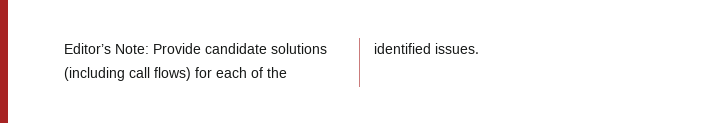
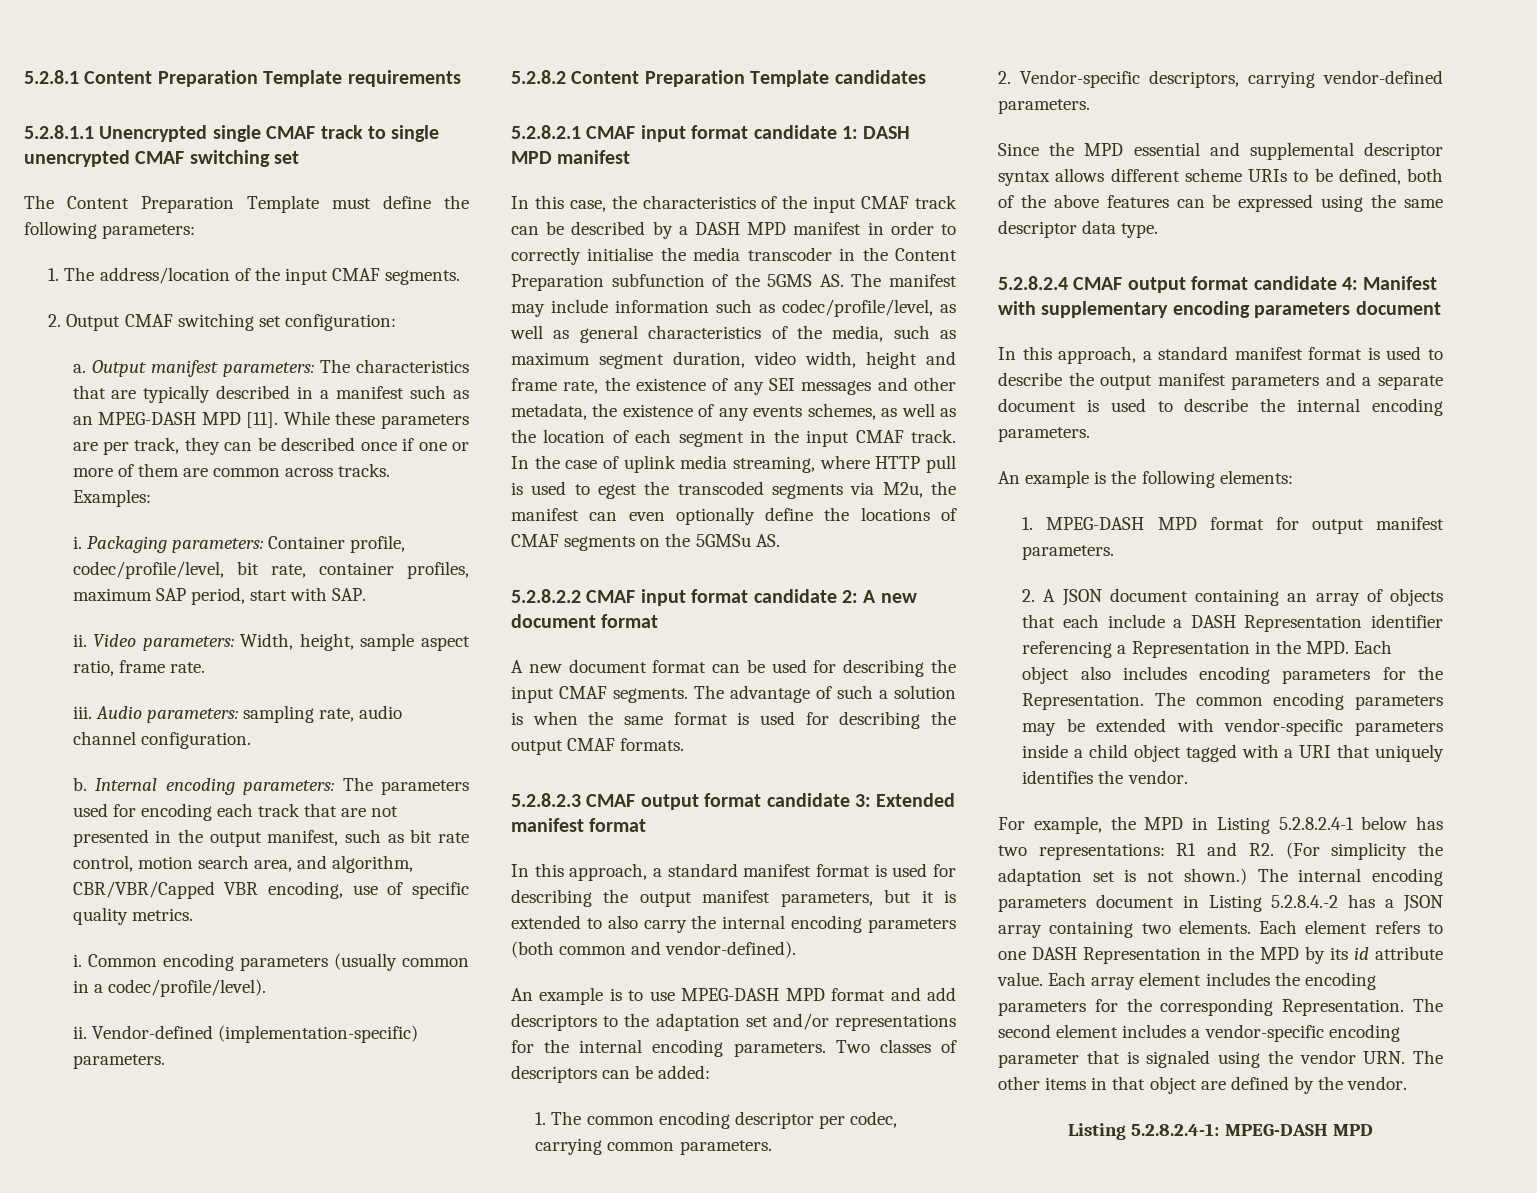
- Editor’s Note: Provide candidate solutions (including call flows) for each of the identified issues.
+ 5.2.8.1 Content Preparation Template requirements
+ 5.2.8.1.1 Unencrypted single CMAF track to single unencrypted CMAF switching set
+ The Content Preparation Template must define the following parameters:
+ 1. The address/location of the input CMAF segments.
+ 2. Output CMAF switching set configuration:
+ a. Output manifest parameters: The characteristics that are typically described in a manifest such as an MPEG-DASH MPD [11]. While these parameters are per track, they can be described once if one or more of them are common across tracks. Examples:
+ i. Packaging parameters: Container profile, codec/profile/level, bit rate, container profiles, maximum SAP period, start with SAP.
+ ii. Video parameters: Width, height, sample aspect ratio, frame rate.
+ iii. Audio parameters: sampling rate, audio channel configuration.
+ b. Internal encoding parameters: The parameters used for encoding each track that are not presented in the output manifest, such as bit rate control, motion search area, and algorithm, CBR/VBR/Capped VBR encoding, use of specific quality metrics.
+ i. Common encoding parameters (usually common in a codec/profile/level).
+ ii. Vendor-defined (implementation-specific) parameters.
+ 5.2.8.2 Content Preparation Template candidates
+ 5.2.8.2.1 CMAF input format candidate 1: DASH MPD manifest
+ In this case, the characteristics of the input CMAF track can be described by a DASH MPD manifest in order to correctly initialise the media transcoder in the Content Preparation subfunction of the 5GMS AS. The manifest may include information such as codec/profile/level, as well as general characteristics of the media, such as maximum segment duration, video width, height and frame rate, the existence of any SEI messages and other metadata, the existence of any events schemes, as well as the location of each segment in the input CMAF track. In the case of uplink media streaming, where HTTP pull is used to egest the transcoded segments via M2u, the manifest can even optionally define the locations of CMAF segments on the 5GMSu AS.
+ 5.2.8.2.2 CMAF input format candidate 2: A new document format
+ A new document format can be used for describing the input CMAF segments. The advantage of such a solution is when the same format is used for describing the output CMAF formats.
+ 5.2.8.2.3 CMAF output format candidate 3: Extended manifest format
+ In this approach, a standard manifest format is used for describing the output manifest parameters, but it is extended to also carry the internal encoding parameters (both common and vendor-defined).
+ An example is to use MPEG-DASH MPD format and add descriptors to the adaptation set and/or representations for the internal encoding parameters. Two classes of descriptors can be added:
+ 1. The common encoding descriptor per codec, carrying common parameters.
+ 2. Vendor-specific descriptors, carrying vendor-defined parameters.
+ Since the MPD essential and supplemental descriptor syntax allows different scheme URIs to be defined, both of the above features can be expressed using the same descriptor data type.
+ 5.2.8.2.4 CMAF output format candidate 4: Manifest with supplementary encoding parameters document
+ In this approach, a standard manifest format is used to describe the output manifest parameters and a separate document is used to describe the internal encoding parameters.
+ An example is the following elements:
+ 1. MPEG-DASH MPD format for output manifest parameters.
+ 2. A JSON document containing an array of objects that each include a DASH Representation identifier referencing a Representation in the MPD. Each object also includes encoding parameters for the Representation. The common encoding parameters may be extended with vendor-specific parameters inside a child object tagged with a URI that uniquely identifies the vendor.
+ For example, the MPD in Listing 5.2.8.2.4-1 below has two representations: R1 and R2. (For simplicity the adaptation set is not shown.) The internal encoding parameters document in Listing 5.2.8.4.-2 has a JSON array containing two elements. Each element refers to one DASH Representation in the MPD by its id attribute value. Each array element includes the encoding parameters for the corresponding Representation. The second element includes a vendor-specific encoding parameter that is signaled using the vendor URN. The other items in that object are defined by the vendor.
+ Listing 5.2.8.2.4-1: MPEG-DASH MPD

